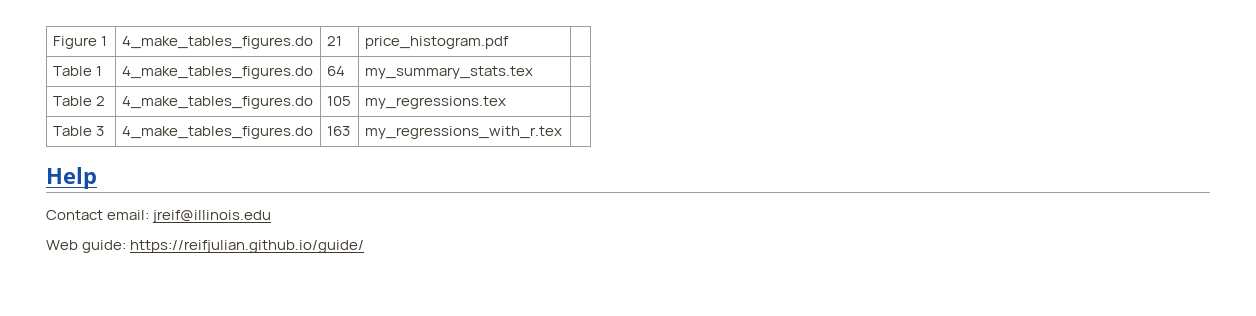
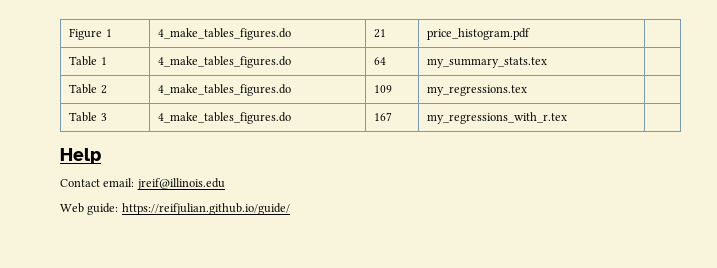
- Table 2 | 4_make_tables_figures.do | 105 | my_regressions.tex |
+ Table 2 | 4_make_tables_figures.do | 109 | my_regressions.tex |
- Table 3 | 4_make_tables_figures.do | 163 | my_regressions_with_r.tex |
+ Table 3 | 4_make_tables_figures.do | 167 | my_regressions_with_r.tex |

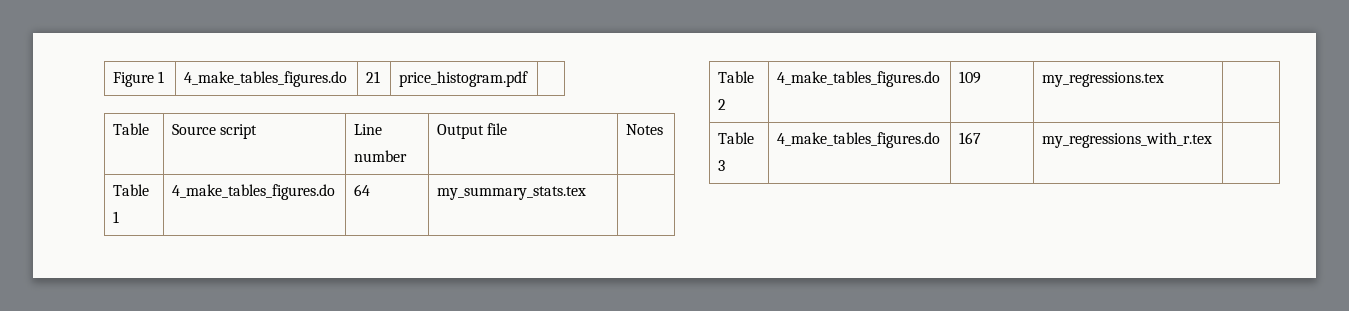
+ Table | Source script | Line number | Output file | Notes
- Help
- Contact email: jreif@illinois.edu
- Web guide: https://reifjulian.github.io/guide/

